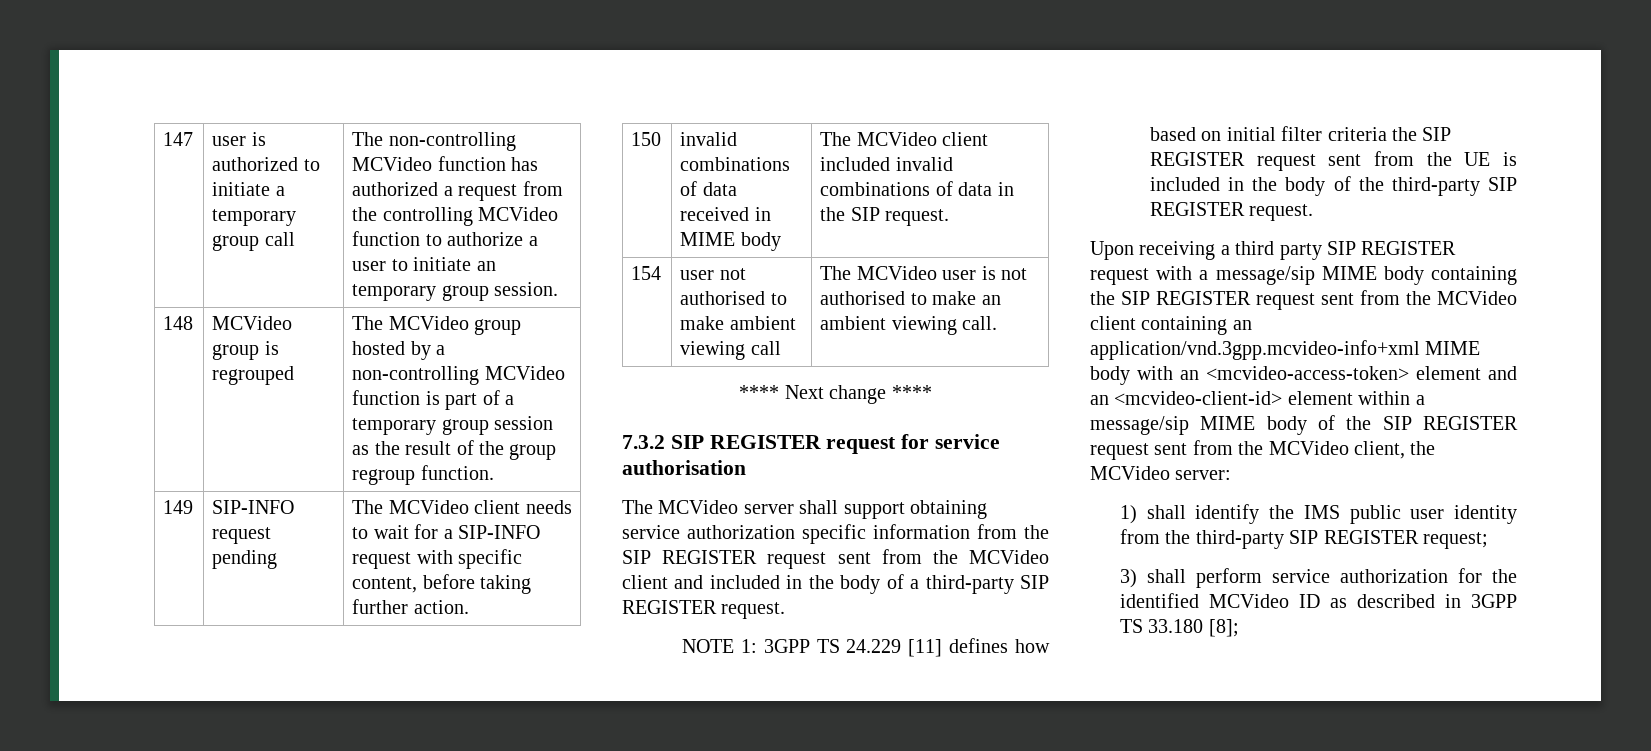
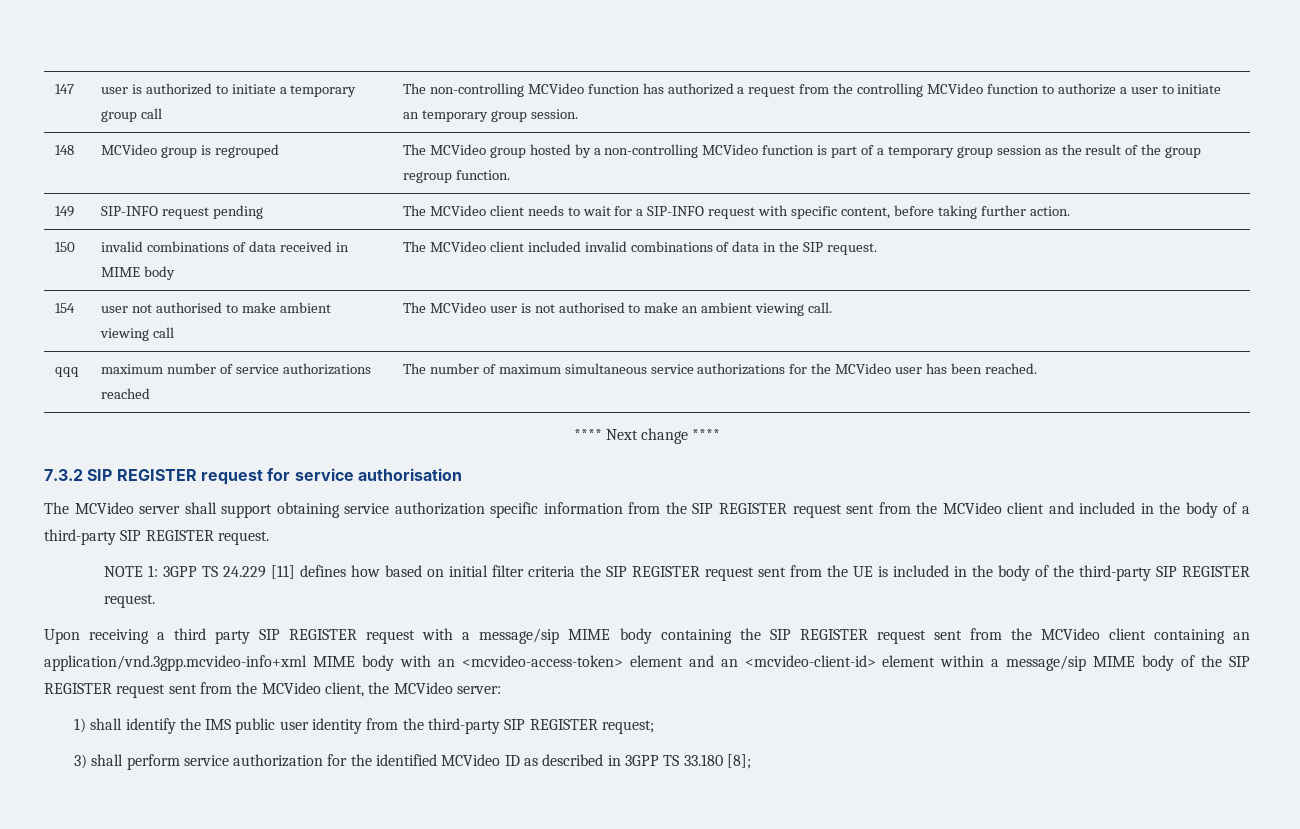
+ qqq | maximum number of service authorizations reached | The number of maximum simultaneous service authorizations for the MCVideo user has been reached.

